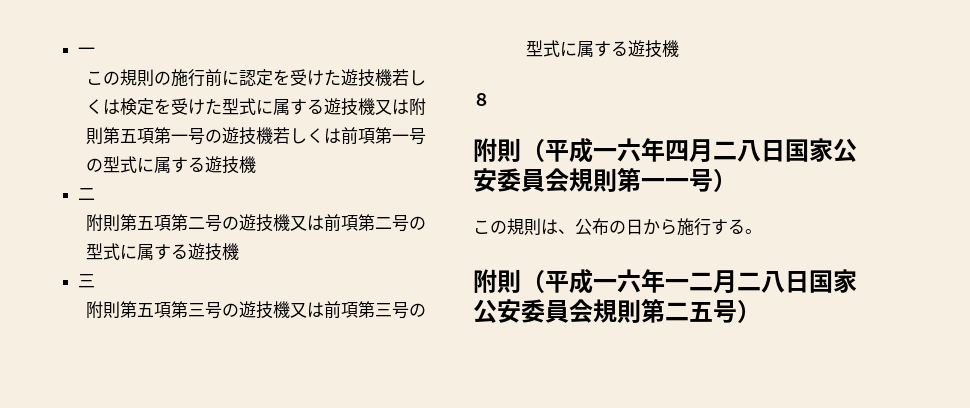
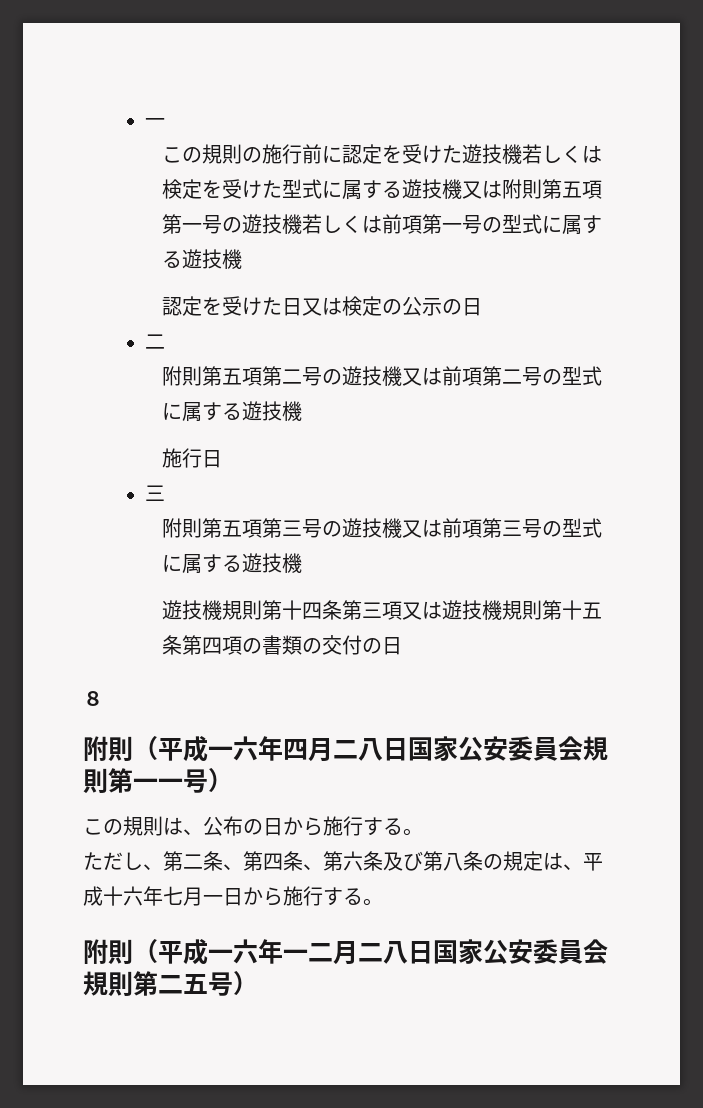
+ 認定を受けた日又は検定の公示の日
+ 施行日
+ 遊技機規則第十四条第三項又は遊技機規則第十五条第四項の書類の交付の日
+ ただし、第二条、第四条、第六条及び第八条の規定は、平成十六年七月一日から施行する。

